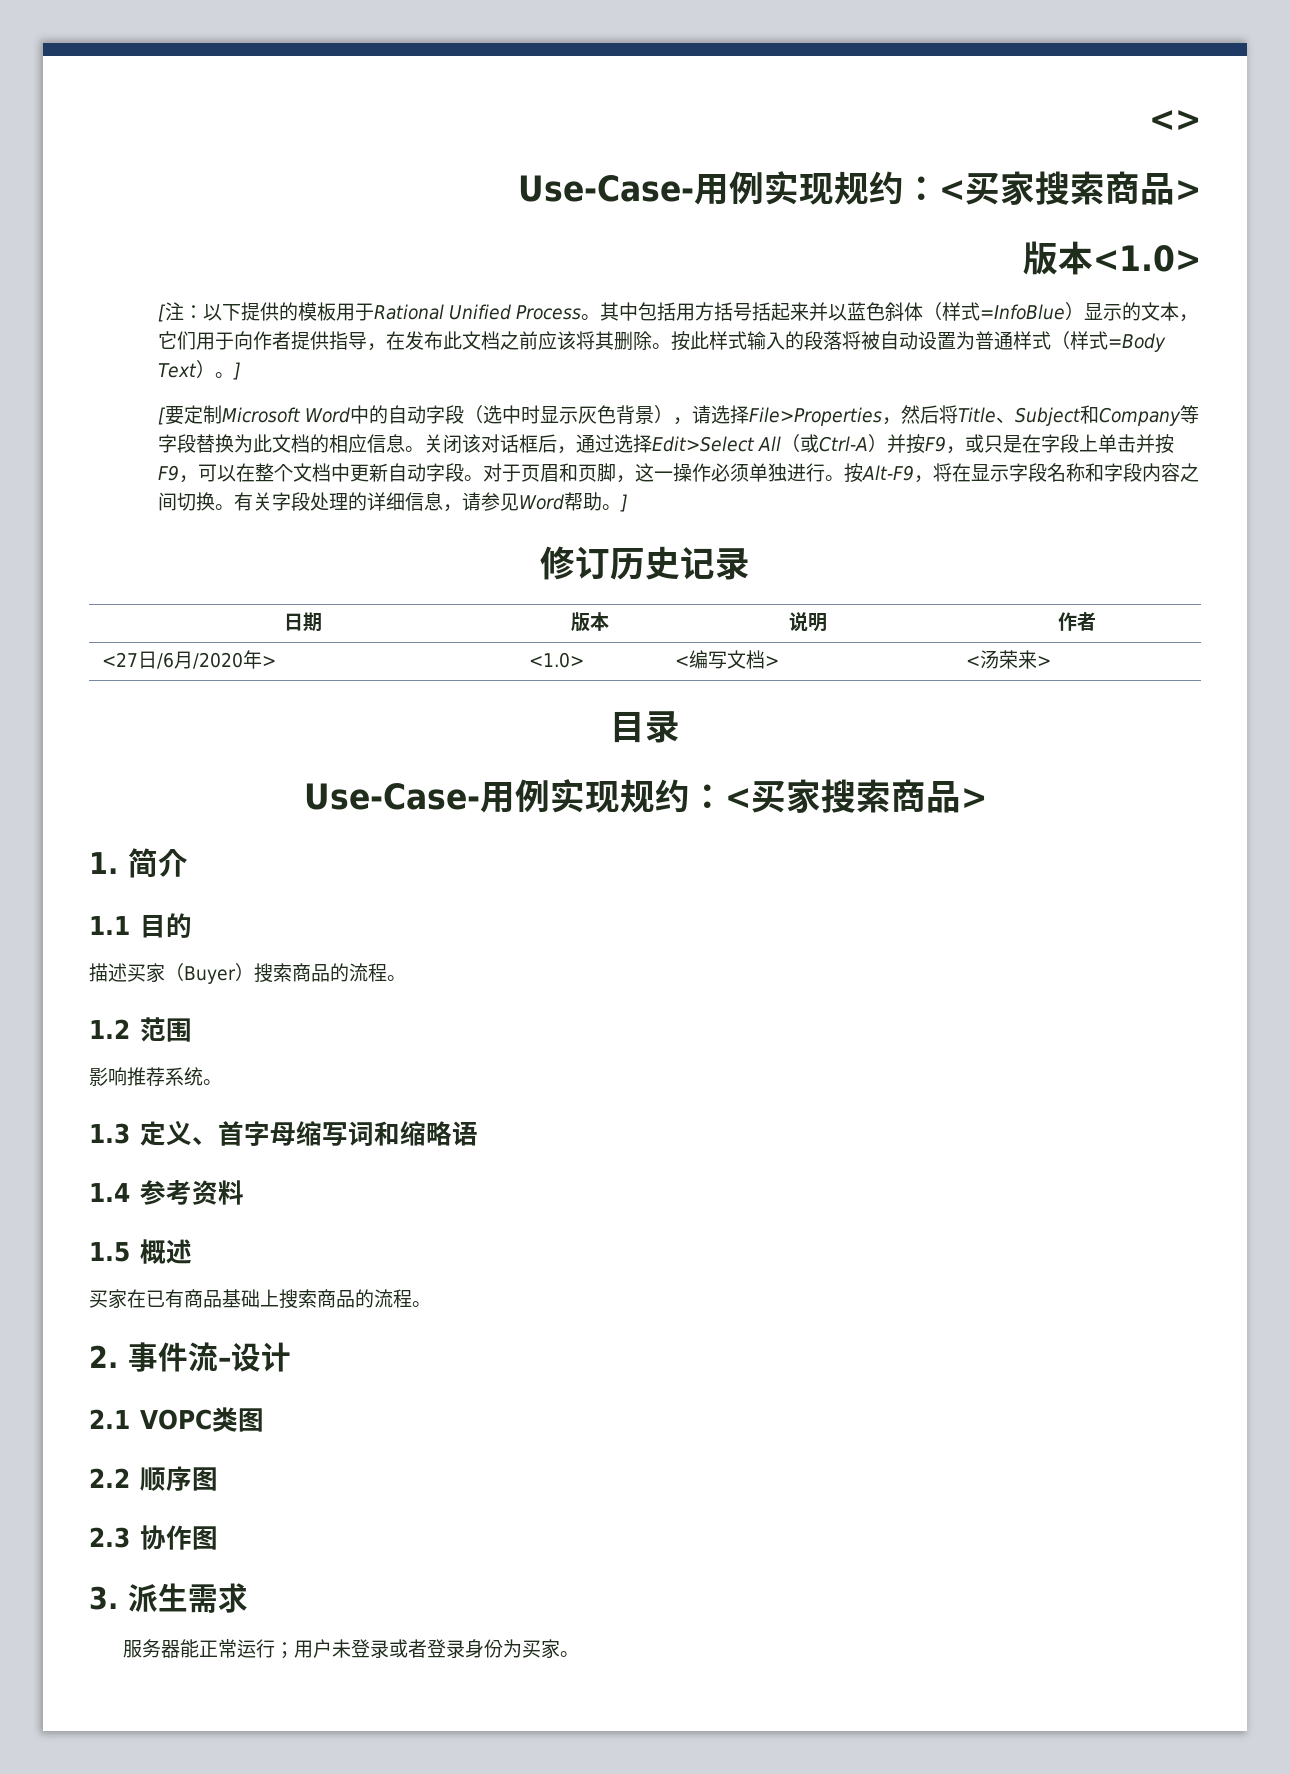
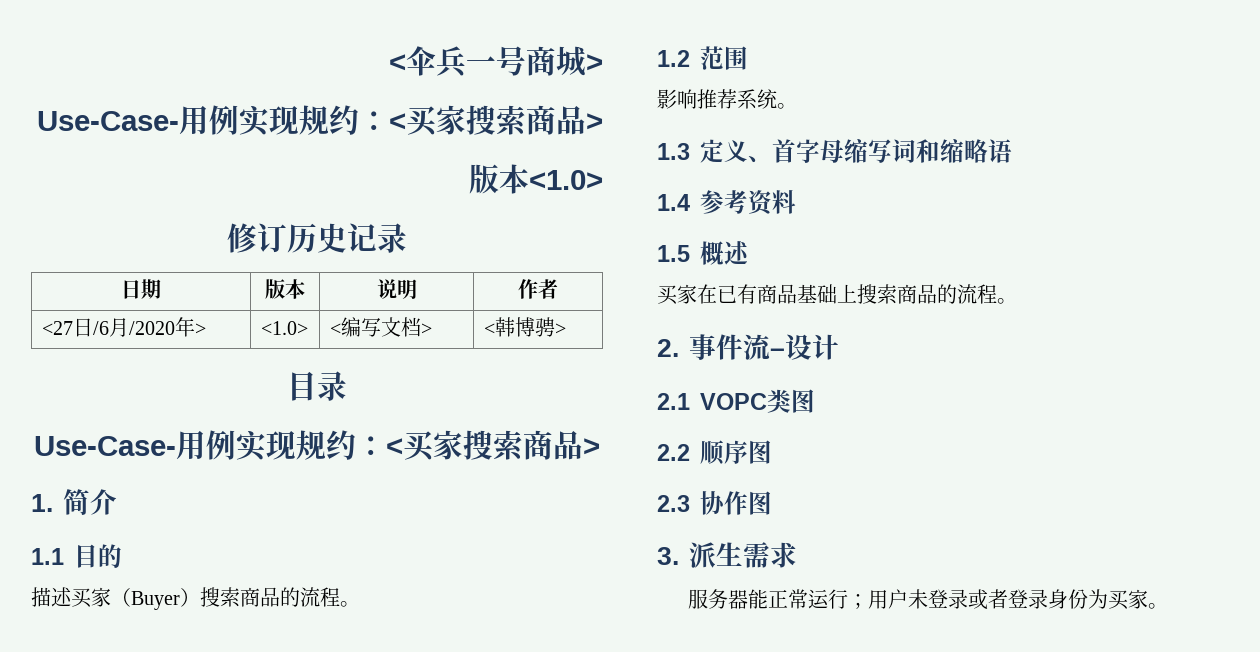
- <>
+ <伞兵一号商城>
- [注：以下提供的模板用于Rational Unified Process。其中包括用方括号括起来并以蓝色斜体（样式=InfoBlue）显示的文本，它们用于向作者提供指导，在发布此文档之前应该将其删除。按此样式输入的段落将被自动设置为普通样式（样式=Body Text）。]
- [要定制Microsoft Word中的自动字段（选中时显示灰色背景），请选择File>Properties，然后将Title、Subject和Company等字段替换为此文档的相应信息。关闭该对话框后，通过选择Edit>Select All（或Ctrl-A）并按F9，或只是在字段上单击并按F9，可以在整个文档中更新自动字段。对于页眉和页脚，这一操作必须单独进行。按Alt-F9，将在显示字段名称和字段内容之间切换。有关字段处理的详细信息，请参见Word帮助。]
- <27日/6月/2020年> | <1.0> | <编写文档> | <汤荣来>
+ <27日/6月/2020年> | <1.0> | <编写文档> | <韩博骋>

